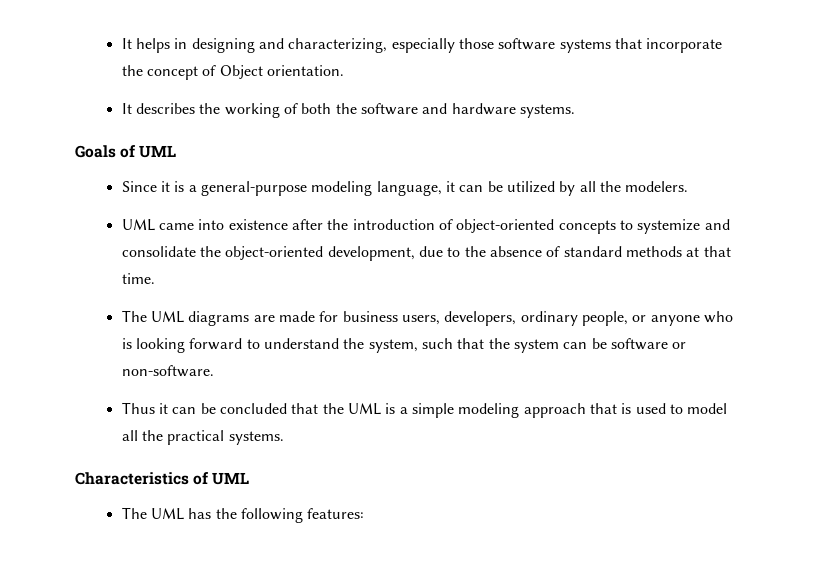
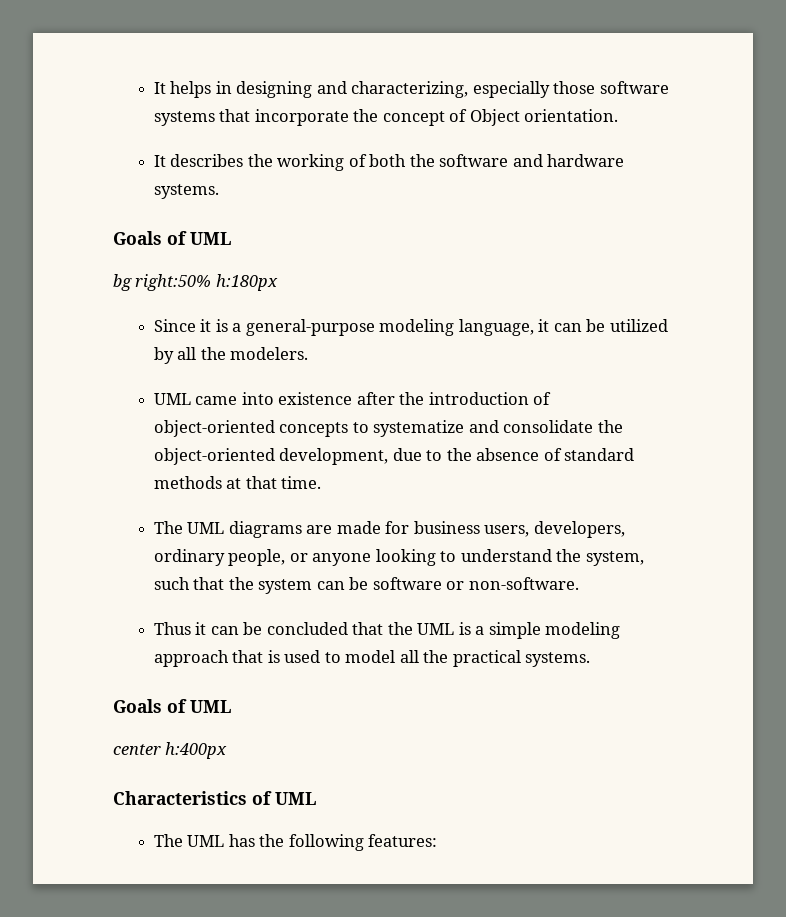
+ bg right:50% h:180px
- UML came into existence after the introduction of object-oriented concepts to systemize and consolidate the object-oriented development, due to the absence of standard methods at that time.
+ UML came into existence after the introduction of object-oriented concepts to systematize and consolidate the object-oriented development, due to the absence of standard methods at that time.
- The UML diagrams are made for business users, developers, ordinary people, or anyone who is looking forward to understand the system, such that the system can be software or non-software.
+ The UML diagrams are made for business users, developers, ordinary people, or anyone looking to understand the system, such that the system can be software or non-software.
  Thus it can be concluded that the UML is a simple modeling approach that is used to model all the practical systems.
+ Goals of UML
+ center h:400px

